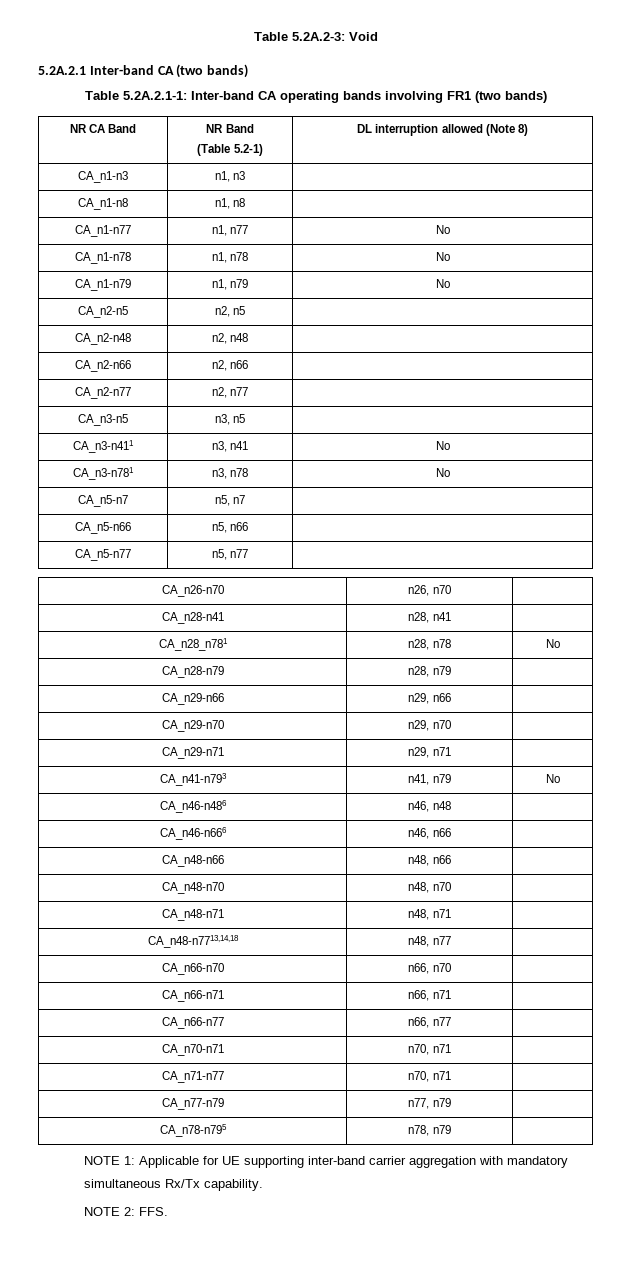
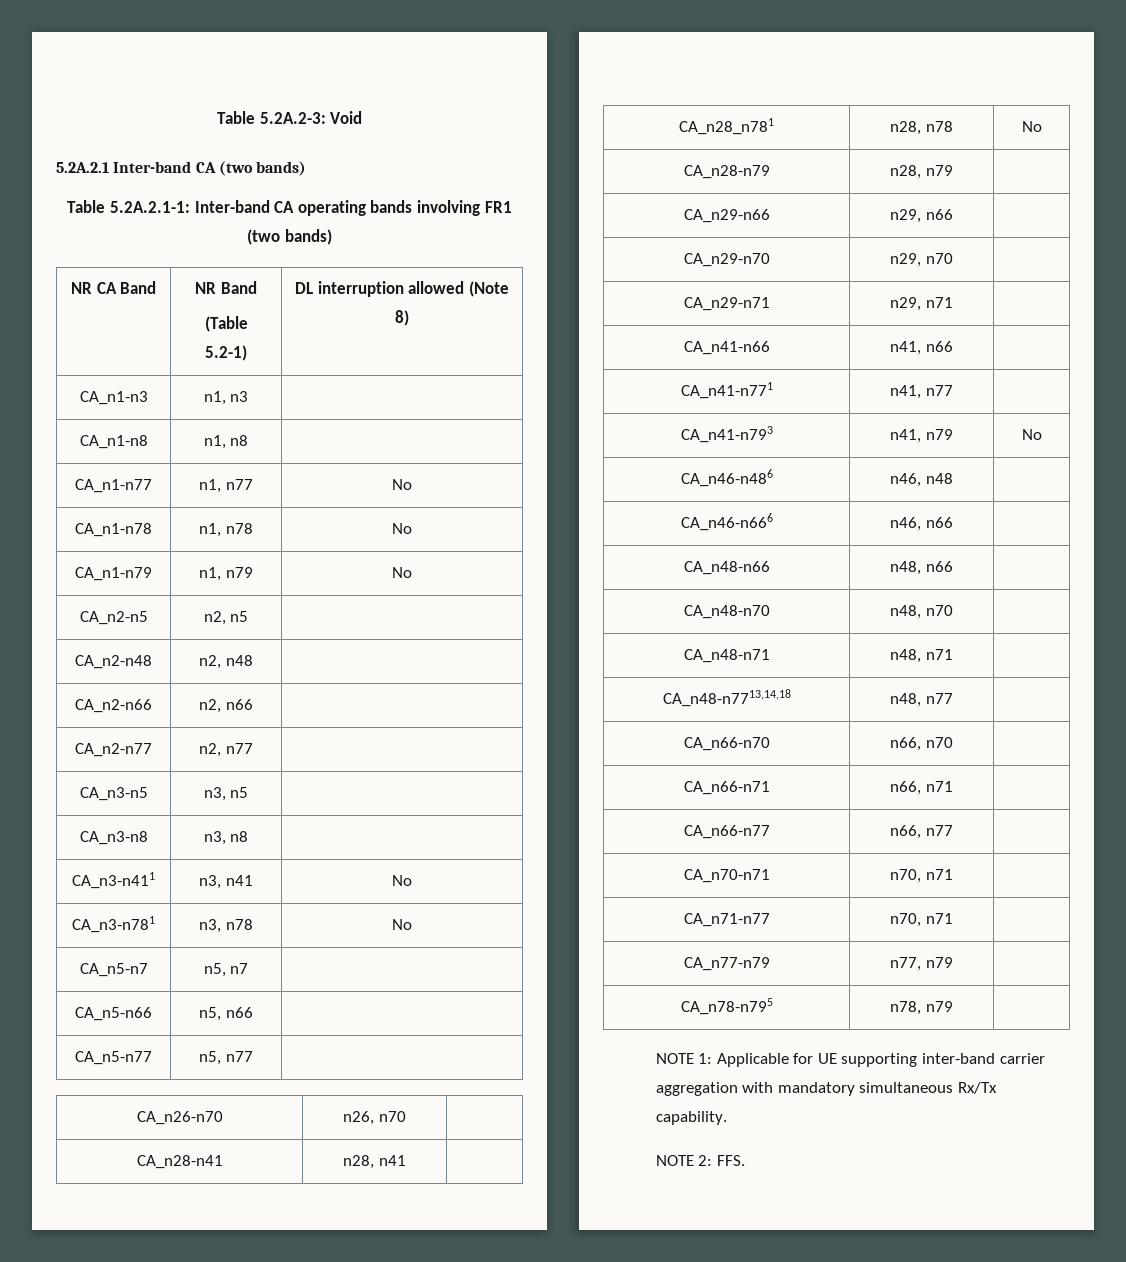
+ CA_n3-n8 | n3, n8 |
+ CA_n41-n66 | n41, n66 |
+ CA_n41-n771 | n41, n77 |

